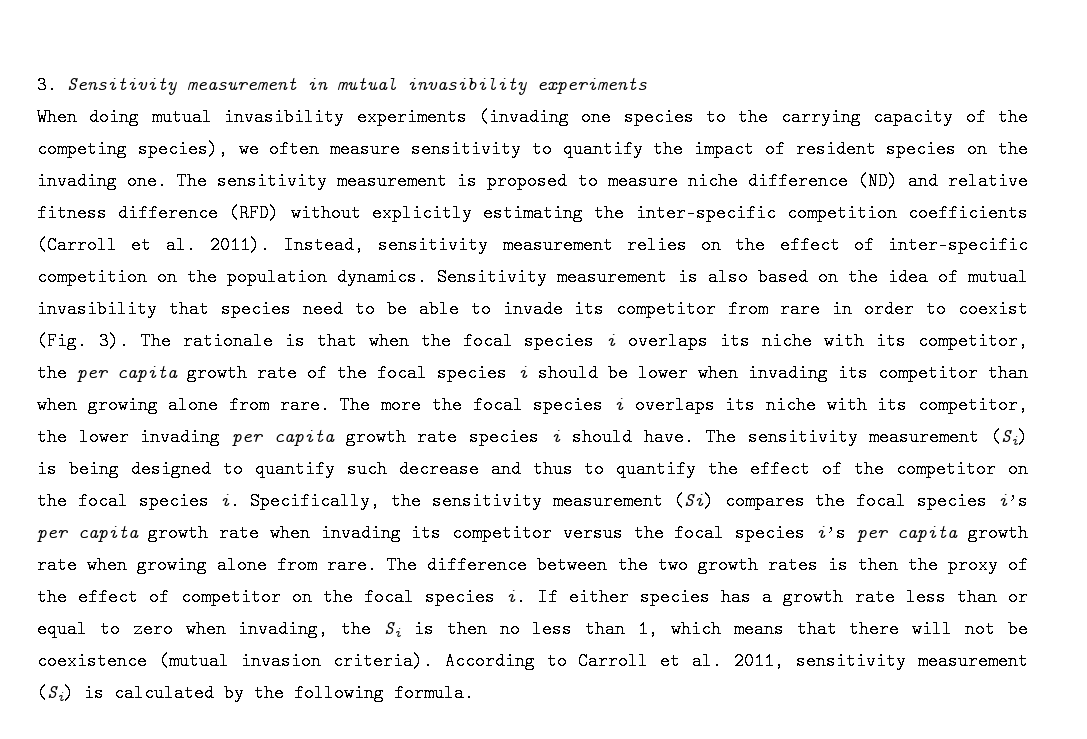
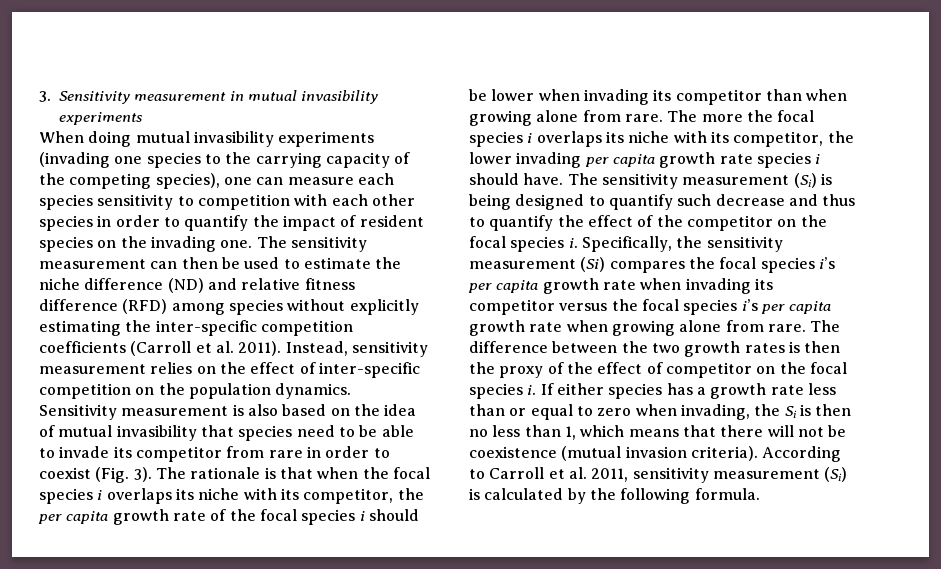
- When doing mutual invasibility experiments (invading one species to the carrying capacity of the competing species), we often measure sensitivity to quantify the impact of resident species on the invading one.
+ When doing mutual invasibility experiments (invading one species to the carrying capacity of the competing species), one can measure each species sensitivity to competition with each other species in order to quantify the impact of resident species on the invading one.
- The sensitivity measurement is proposed to measure niche difference (ND) and relative fitness difference (RFD) without explicitly estimating the inter-specific competition coefficients (Carroll et al. 2011).
+ The sensitivity measurement can then be used to estimate the niche difference (ND) and relative fitness difference (RFD) among species without explicitly estimating the inter-specific competition coefficients (Carroll et al. 2011).

